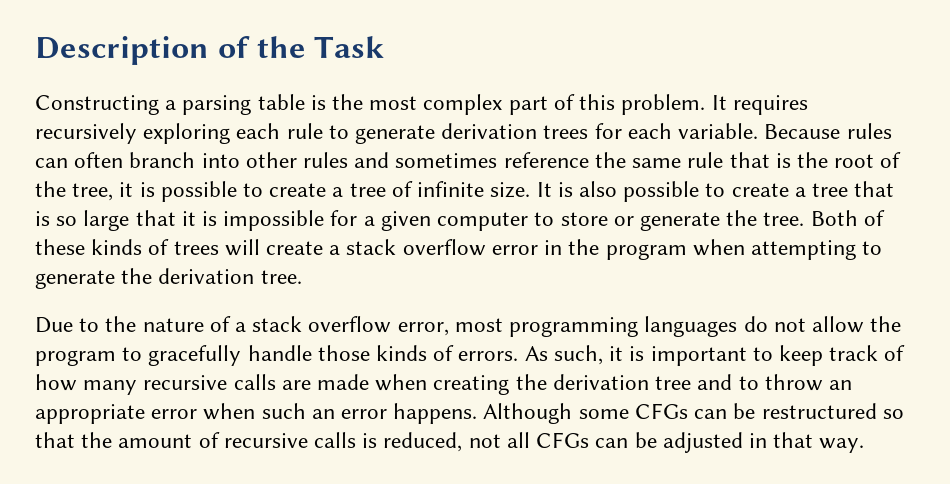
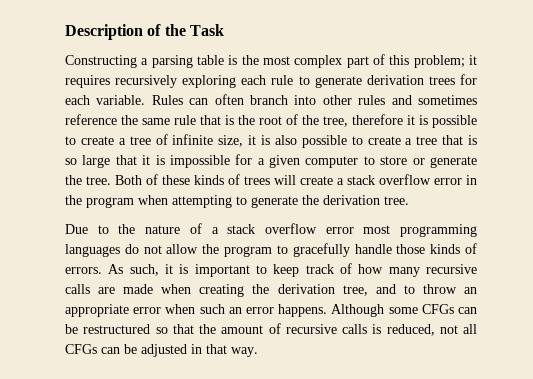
- Constructing a parsing table is the most complex part of this problem. It requires recursively exploring each rule to generate derivation trees for each variable.
+ Constructing a parsing table is the most complex part of this problem; it requires recursively exploring each rule to generate derivation trees for each variable.
- Because rules can often branch into other rules and sometimes reference the same rule that is the root of the tree, it is possible to create a tree of infinite size. It is also possible to create a tree that is so large that it is impossible for a given computer to store or generate the tree.
+ Rules can often branch into other rules and sometimes reference the same rule that is the root of the tree, therefore it is possible to create a tree of infinite size, it is also possible to create a tree that is so large that it is impossible for a given computer to store or generate the tree.
- Due to the nature of a stack overflow error, most programming languages do not allow the program to gracefully handle those kinds of errors.
+ Due to the nature of a stack overflow error most programming languages do not allow the program to gracefully handle those kinds of errors.
- As such, it is important to keep track of how many recursive calls are made when creating the derivation tree and to throw an appropriate error when such an error happens.
+ As such, it is important to keep track of how many recursive calls are made when creating the derivation tree, and to throw an appropriate error when such an error happens.

